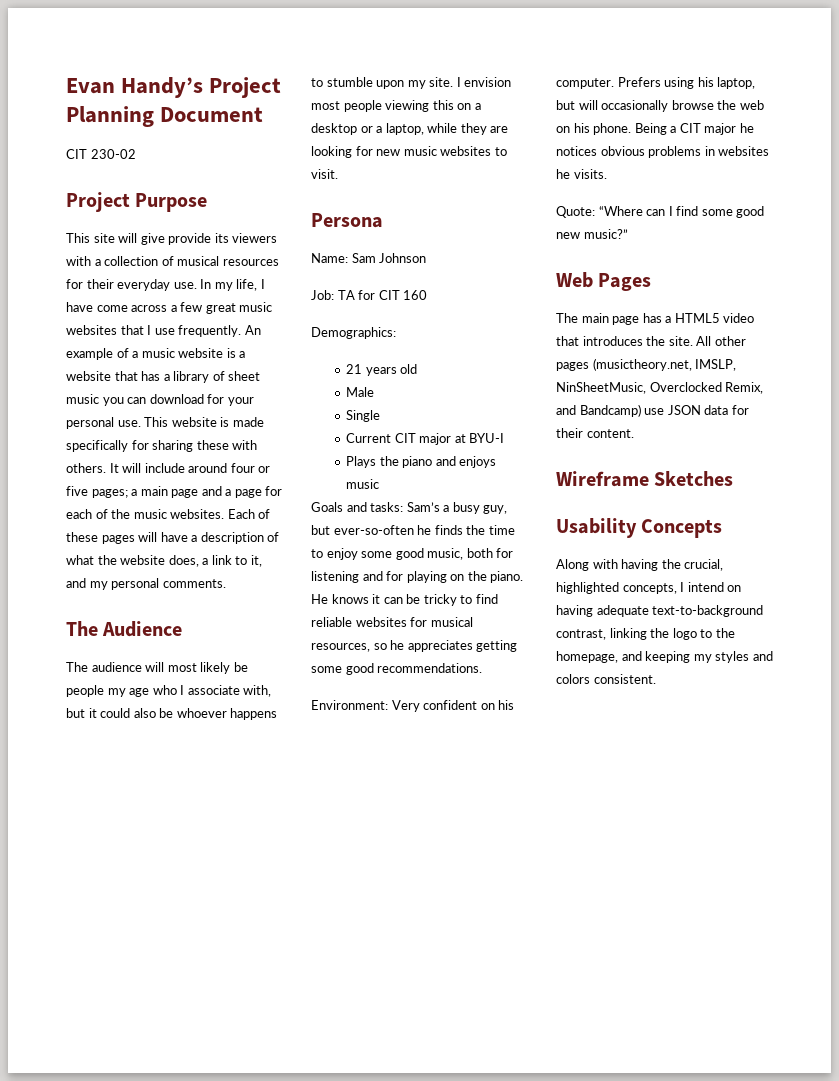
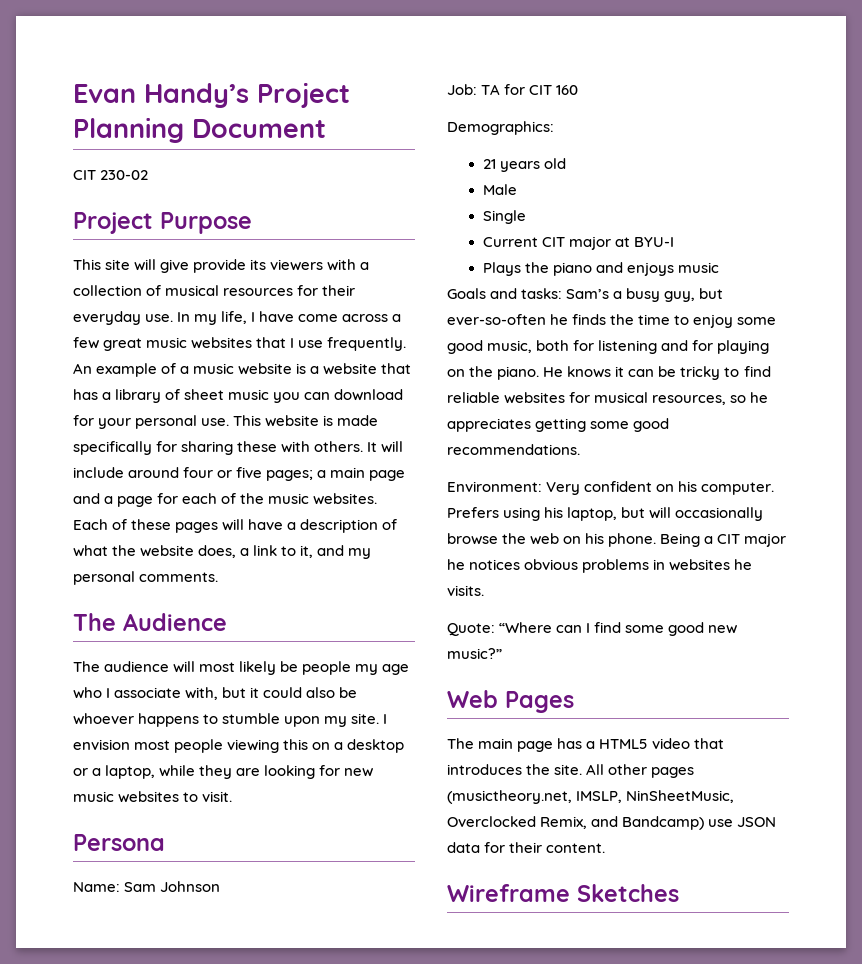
- Usability Concepts
- Along with having the crucial, highlighted concepts, I intend on having adequate text-to-background contrast, linking the logo to the homepage, and keeping my styles and colors consistent.

